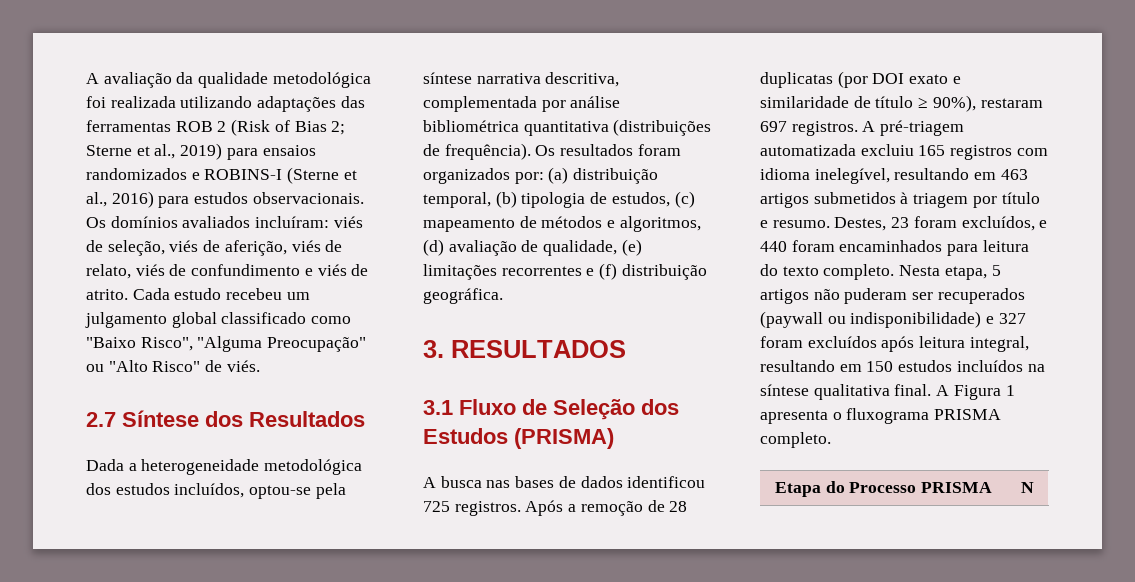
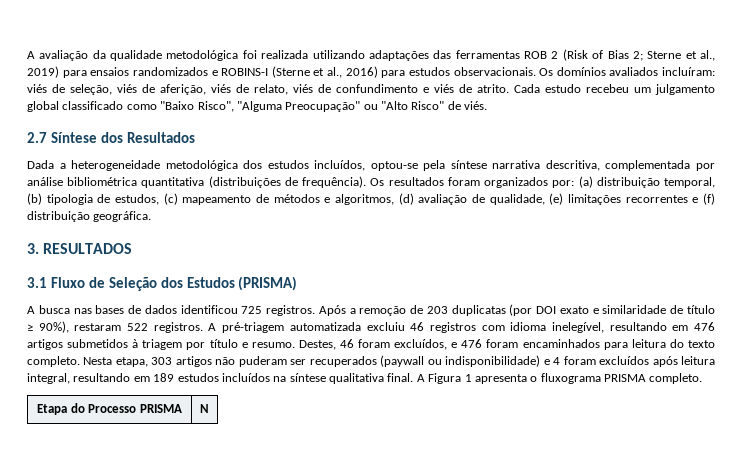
- Após a remoção de 28 duplicatas (por DOI exato e similaridade de título ≥ 90%), restaram 697 registros.
+ Após a remoção de 203 duplicatas (por DOI exato e similaridade de título ≥ 90%), restaram 522 registros.
- A pré-triagem automatizada excluiu 165 registros com idioma inelegível, resultando em 463 artigos submetidos à triagem por título e resumo.
+ A pré-triagem automatizada excluiu 46 registros com idioma inelegível, resultando em 476 artigos submetidos à triagem por título e resumo.
- Destes, 23 foram excluídos, e 440 foram encaminhados para leitura do texto completo.
+ Destes, 46 foram excluídos, e 476 foram encaminhados para leitura do texto completo.
- Nesta etapa, 5 artigos não puderam ser recuperados (paywall ou indisponibilidade) e 327 foram excluídos após leitura integral, resultando em 150 estudos incluídos na síntese qualitativa final.
+ Nesta etapa, 303 artigos não puderam ser recuperados (paywall ou indisponibilidade) e 4 foram excluídos após leitura integral, resultando em 189 estudos incluídos na síntese qualitativa final.

